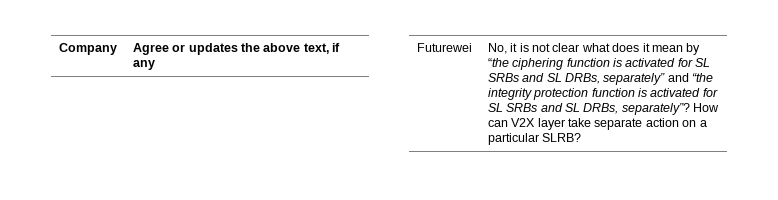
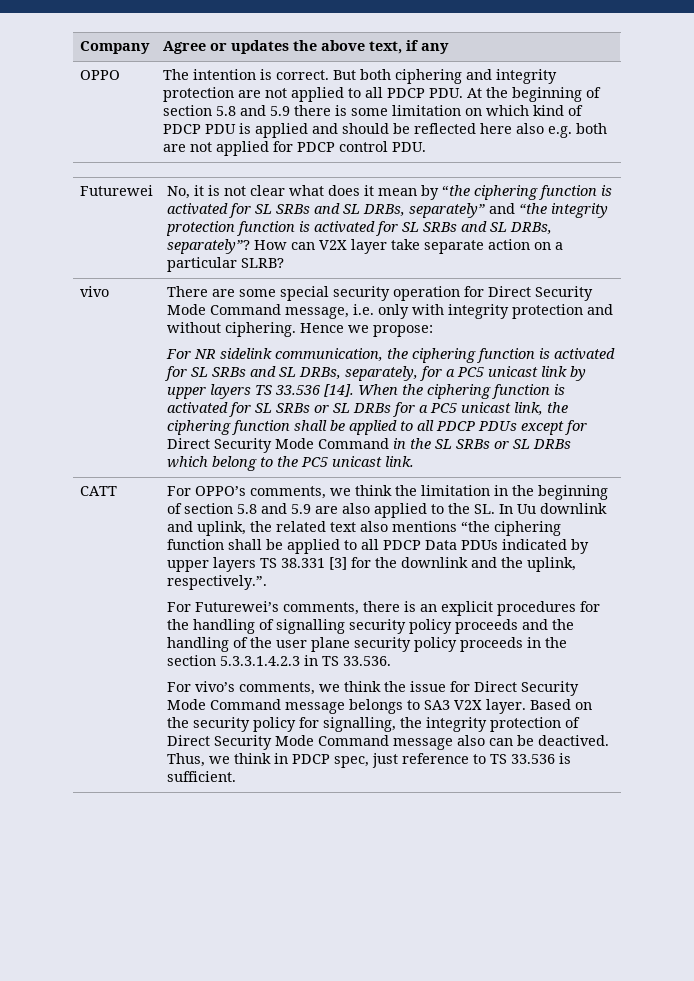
+ OPPO | The intention is correct. But both ciphering and integrity protection are not applied to all PDCP PDU. At the beginning of section 5.8 and 5.9 there is some limitation on which kind of PDCP PDU is applied and should be reflected here also e.g. both are not applied for PDCP control PDU.
+ vivo | There are some special security operation for Direct Security Mode Command message, i.e. only with integrity protection and without ciphering. Hence we propose:
+ For NR sidelink communication, the ciphering function is activated for SL SRBs and SL DRBs, separately, for a PC5 unicast link by upper layers TS 33.536 [14]. When the ciphering function is activated for SL SRBs or SL DRBs for a PC5 unicast link, the ciphering function shall be applied to all PDCP PDUs except for Direct Security Mode Command in the SL SRBs or SL DRBs which belong to the PC5 unicast link.
+ CATT | For OPPO’s comments, we think the limitation in the beginning of section 5.8 and 5.9 are also applied to the SL. In Uu downlink and uplink, the related text also mentions “the ciphering function shall be applied to all PDCP Data PDUs indicated by upper layers TS 38.331 [3] for the downlink and the uplink, respectively.”.
+ For Futurewei’s comments, there is an explicit procedures for the handling of signalling security policy proceeds and the handling of the user plane security policy proceeds in the section 5.3.3.1.4.2.3 in TS 33.536.
+ For vivo’s comments, we think the issue for Direct Security Mode Command message belongs to SA3 V2X layer. Based on the security policy for signalling, the integrity protection of Direct Security Mode Command message also can be deactived. Thus, we think in PDCP spec, just reference to TS 33.536 is sufficient.

